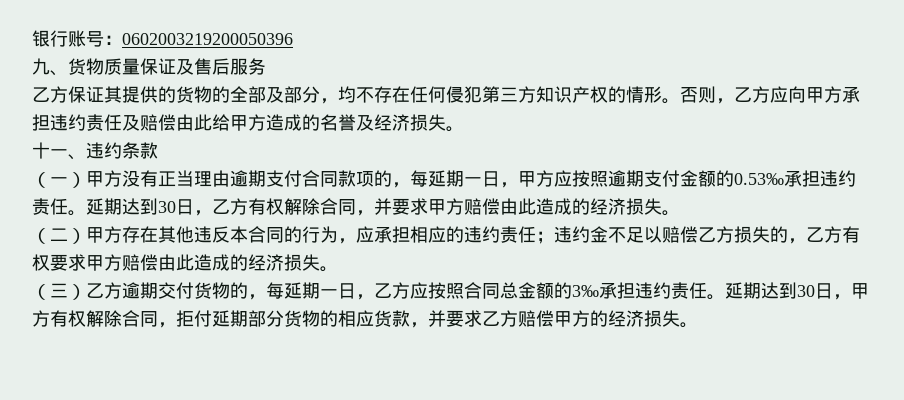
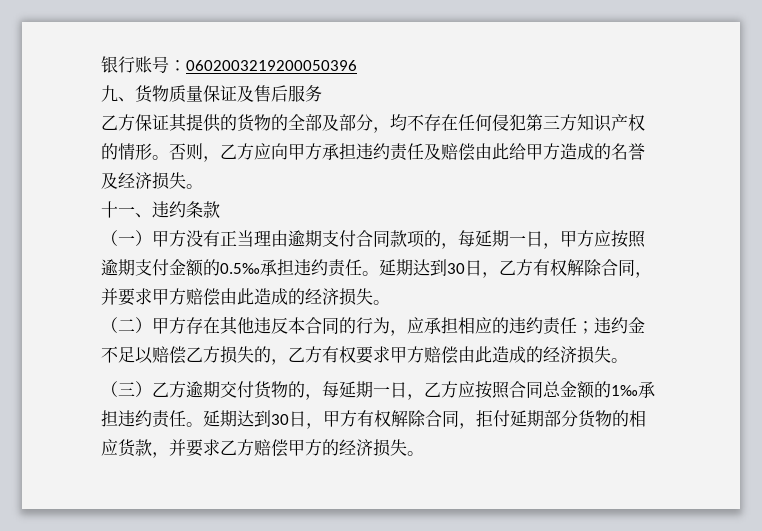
- （一）甲方没有正当理由逾期支付合同款项的，每延期一日，甲方应按照逾期支付金额的0.53‰承担违约责任。
+ （一）甲方没有正当理由逾期支付合同款项的，每延期一日，甲方应按照逾期支付金额的0.5‰承担违约责任。
- （三）乙方逾期交付货物的，每延期一日，乙方应按照合同总金额的3‰承担违约责任。
+ （三）乙方逾期交付货物的，每延期一日，乙方应按照合同总金额的1‰承担违约责任。

